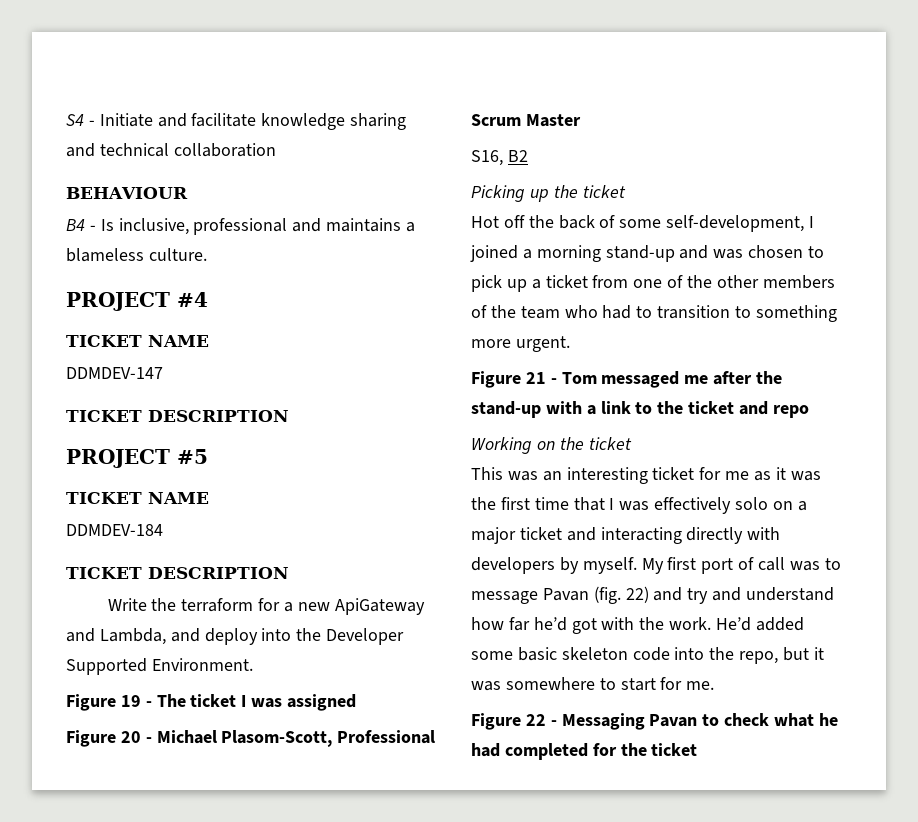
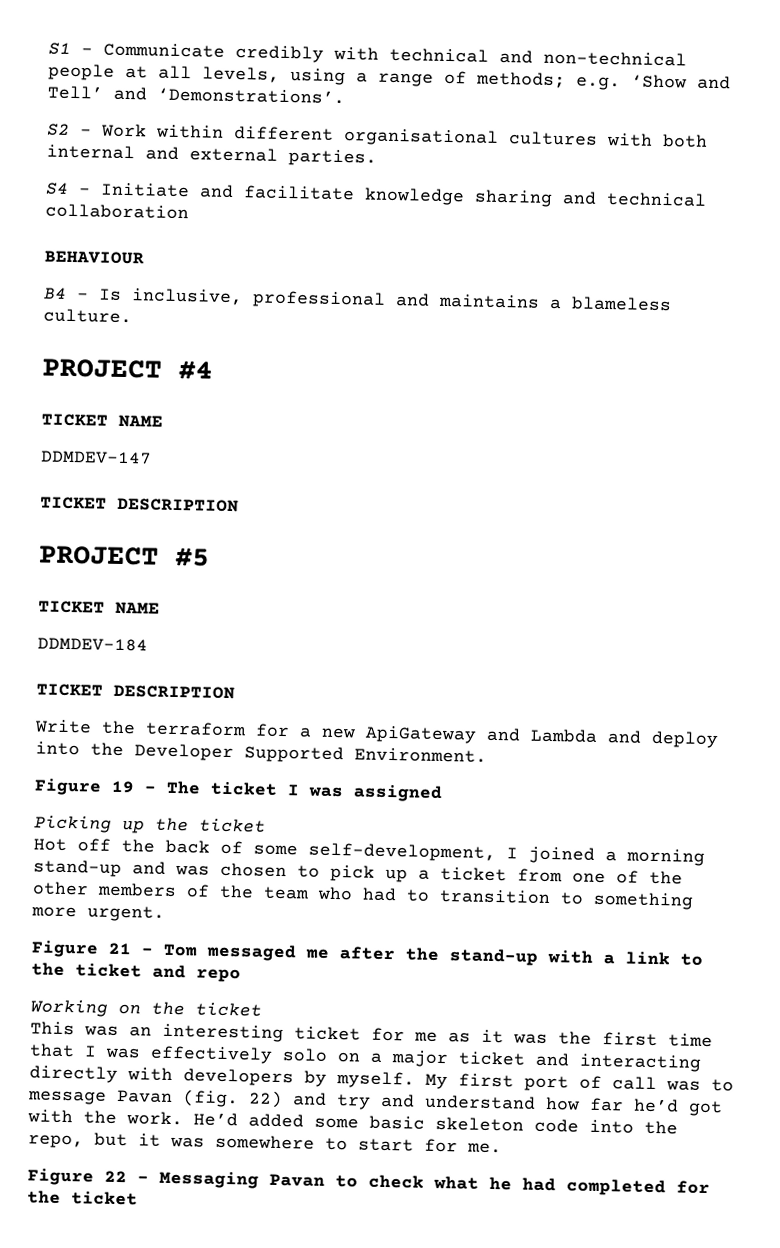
+ S1 - Communicate credibly with technical and non-technical people at all levels, using a range of methods; e.g. ‘Show and Tell’ and ‘Demonstrations’.
+ S2 - Work within different organisational cultures with both internal and external parties.
- Write the terraform for a new ApiGateway and Lambda, and deploy into the Developer Supported Environment.
+ Write the terraform for a new ApiGateway and Lambda and deploy into the Developer Supported Environment.
- Figure 20 - Michael Plasom-Scott, Professional Scrum Master
- S16, B2

